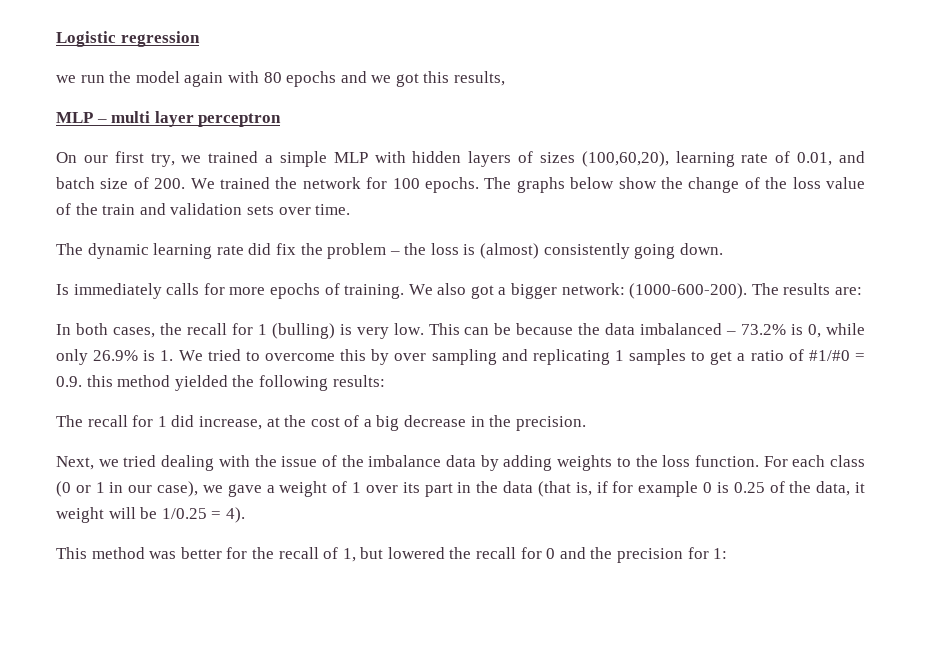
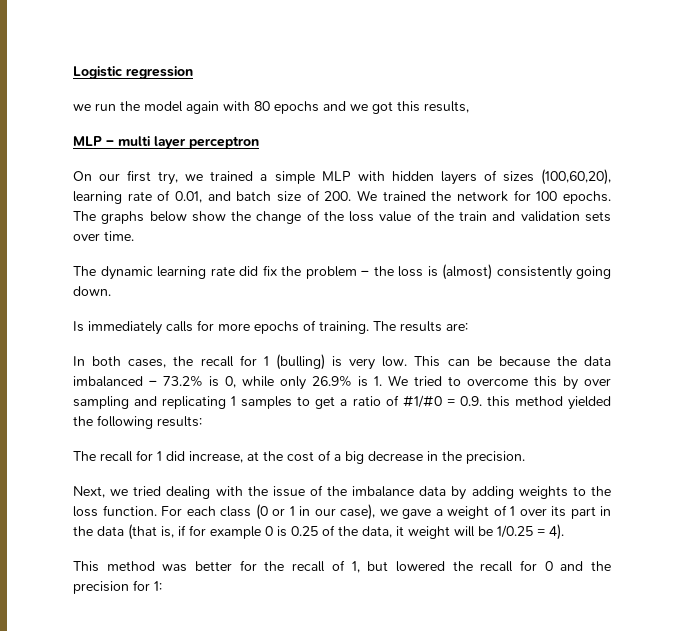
- We also got a bigger network: (1000-600-200).

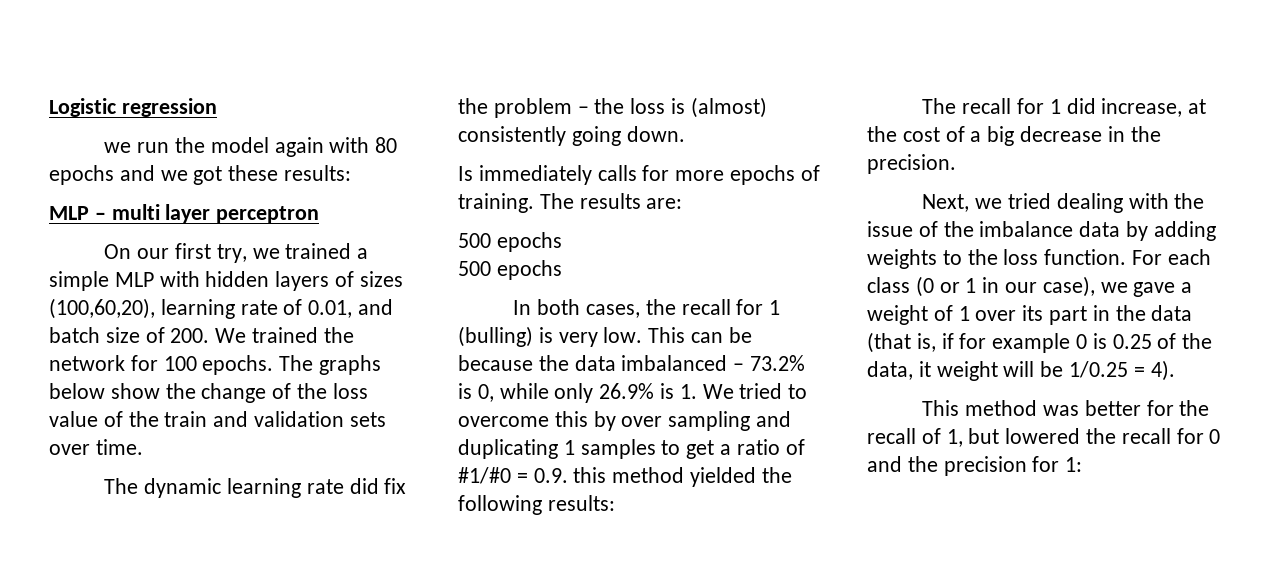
- we run the model again with 80 epochs and we got this results,
+ we run the model again with 80 epochs and we got these results:
  The results are:
+ 500 epochs
+ 500 epochs
- This can be because the data imbalanced – 73.2% is 0, while only 26.9% is 1. We tried to overcome this by over sampling and replicating 1 samples to get a ratio of #1/#0 = 0.9. this method yielded the following results:
+ This can be because the data imbalanced – 73.2% is 0, while only 26.9% is 1. We tried to overcome this by over sampling and duplicating 1 samples to get a ratio of #1/#0 = 0.9. this method yielded the following results:

